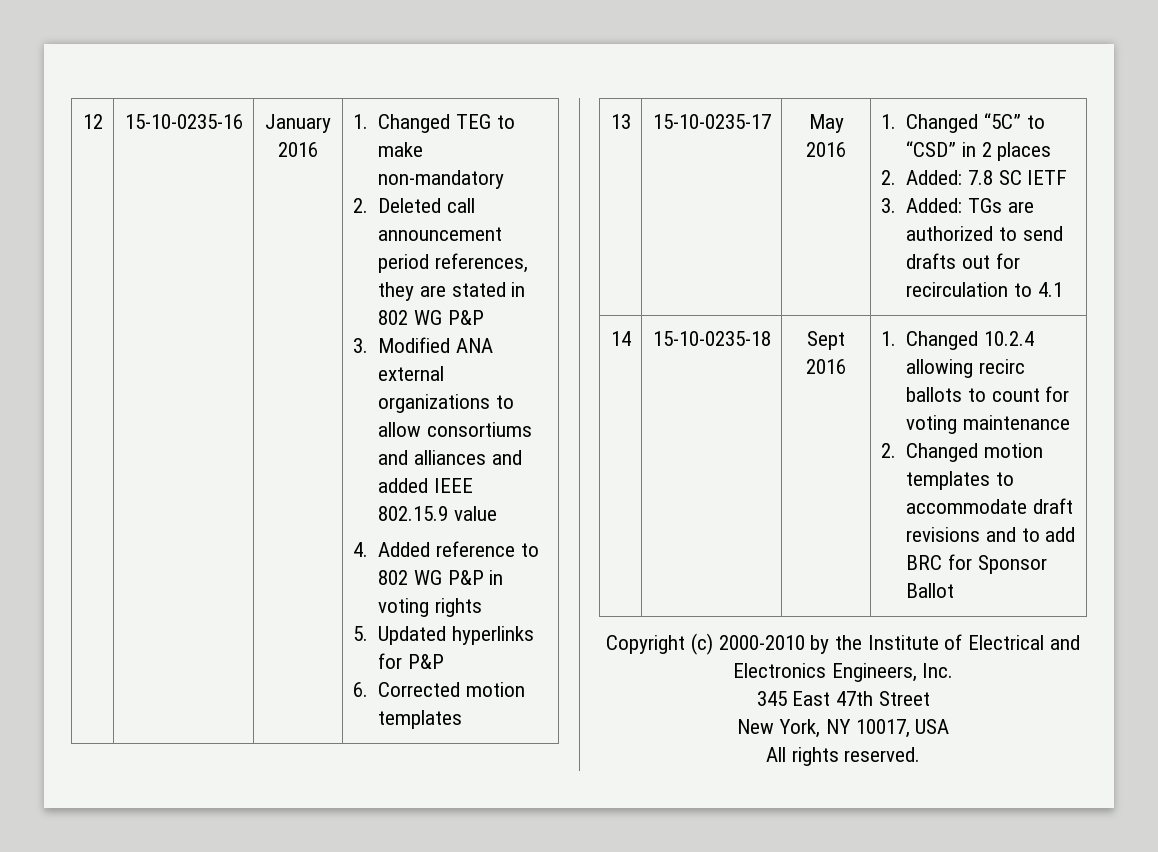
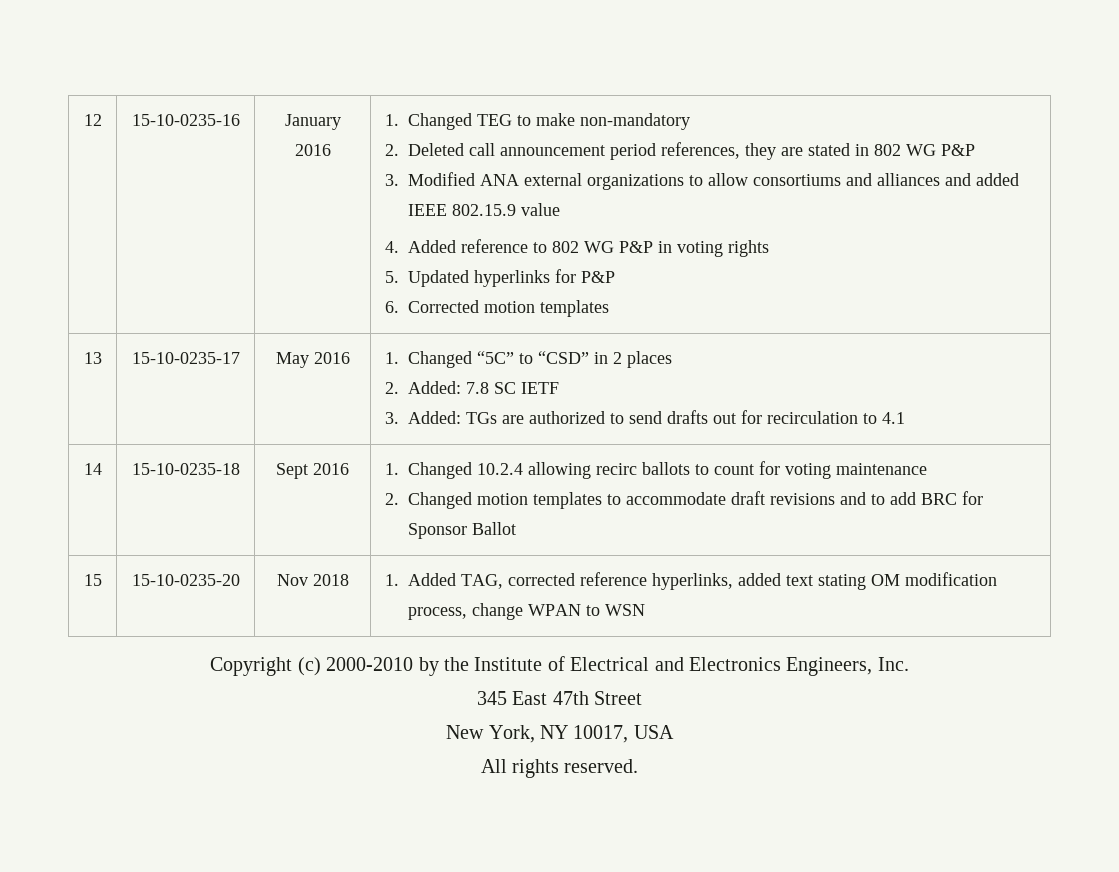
+ 15 | 15-10-0235-20 | Nov 2018 | 1. Added TAG, corrected reference hyperlinks, added text stating OM modification process, change WPAN to WSN

